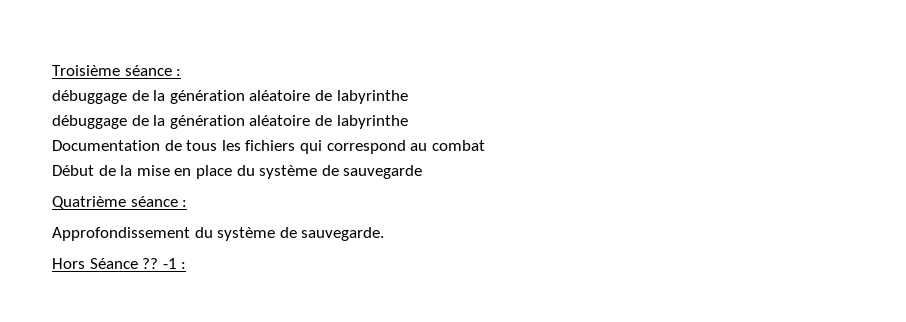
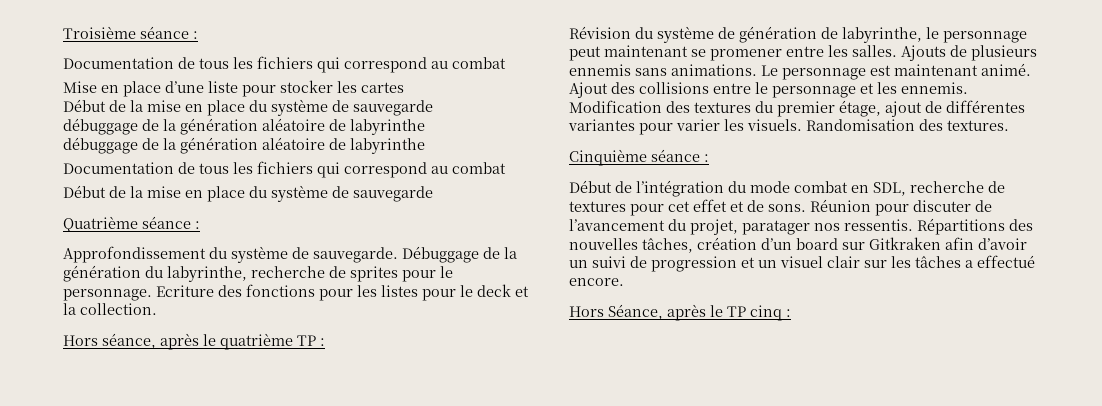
  Troisième séance :
+ Documentation de tous les fichiers qui correspond au combat
+ Mise en place d’une liste pour stocker les cartes
+ Début de la mise en place du système de sauvegarde
- Approfondissement du système de sauvegarde.
- Hors Séance ?? -1 :
+ Approfondissement du système de sauvegarde. Débuggage de la génération du labyrinthe, recherche de sprites pour le personnage. Ecriture des fonctions pour les listes pour le deck et la collection.
+ Hors séance, après le quatrième TP :
+ Révision du système de génération de labyrinthe, le personnage peut maintenant se promener entre les salles. Ajouts de plusieurs ennemis sans animations. Le personnage est maintenant animé. Ajout des collisions entre le personnage et les ennemis. Modification des textures du premier étage, ajout de différentes variantes pour varier les visuels. Randomisation des textures.
+ Cinquième séance :
+ Début de l’intégration du mode combat en SDL, recherche de textures pour cet effet et de sons. Réunion pour discuter de l’avancement du projet, paratager nos ressentis. Répartitions des nouvelles tâches, création d’un board sur Gitkraken afin d’avoir un suivi de progression et un visuel clair sur les tâches a effectué encore.
+ Hors Séance, après le TP cinq :

